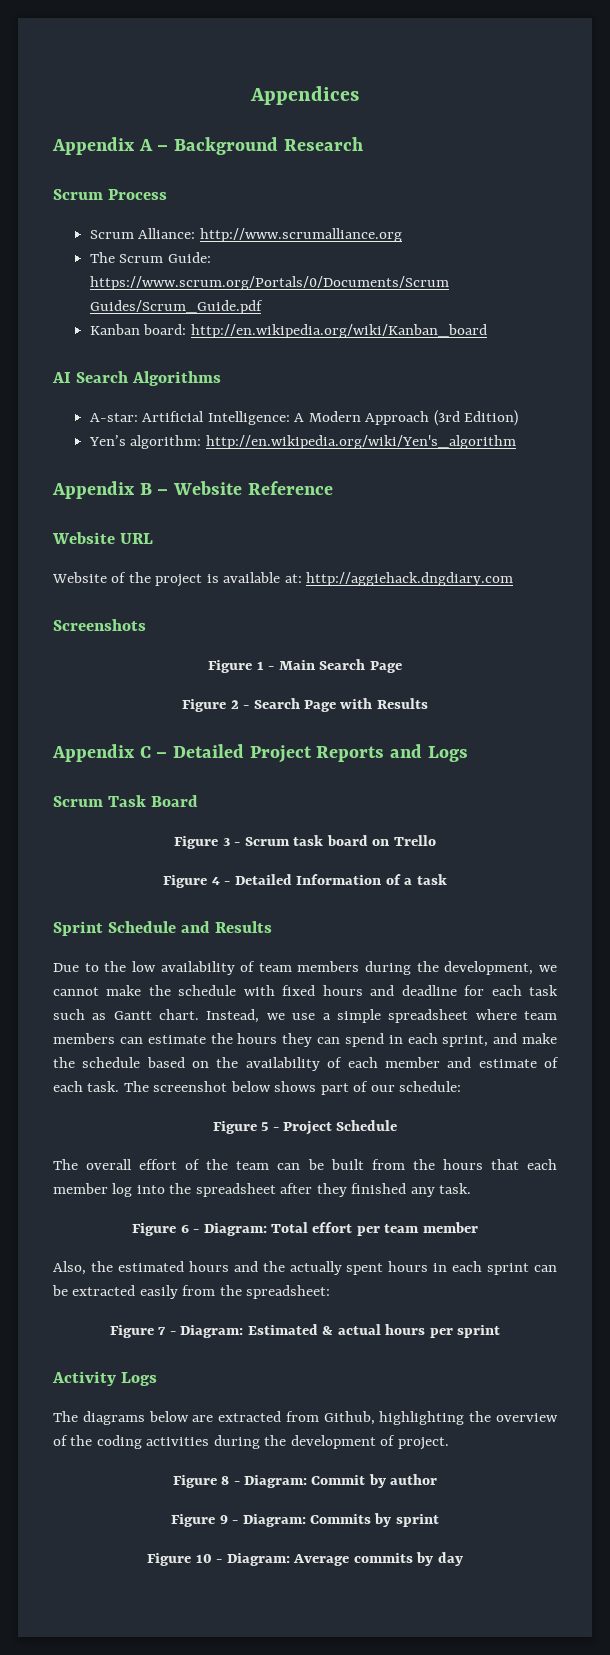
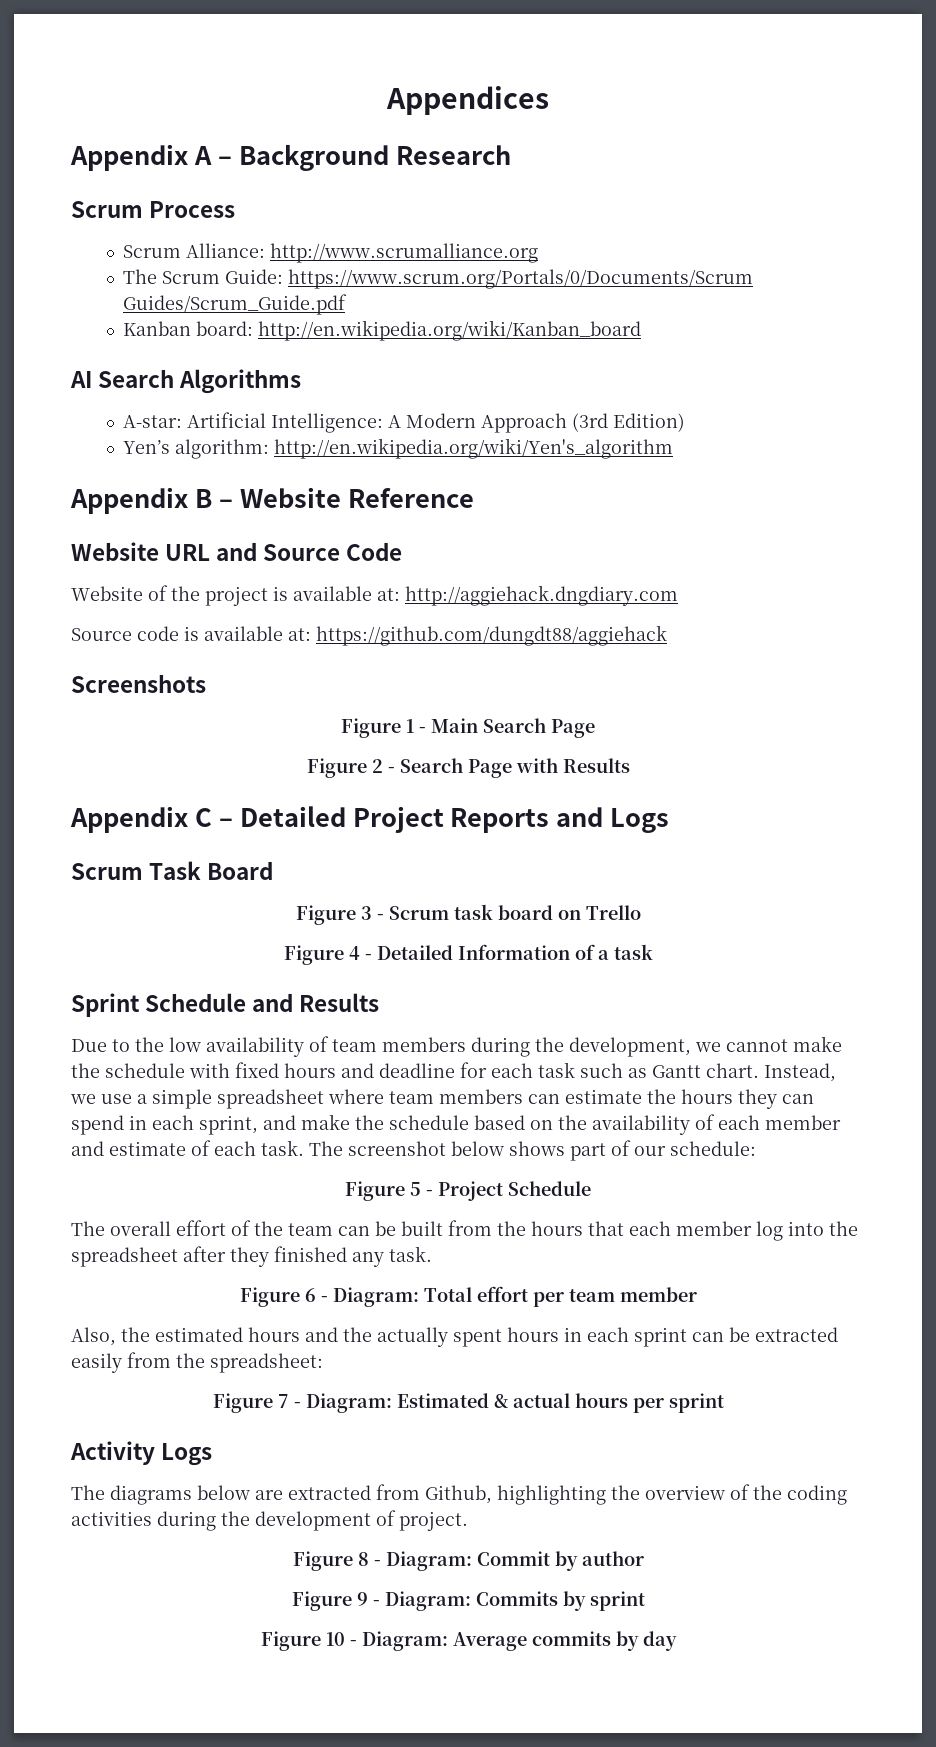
- Website URL
+ Website URL and Source Code
+ Source code is available at: https://github.com/dungdt88/aggiehack

